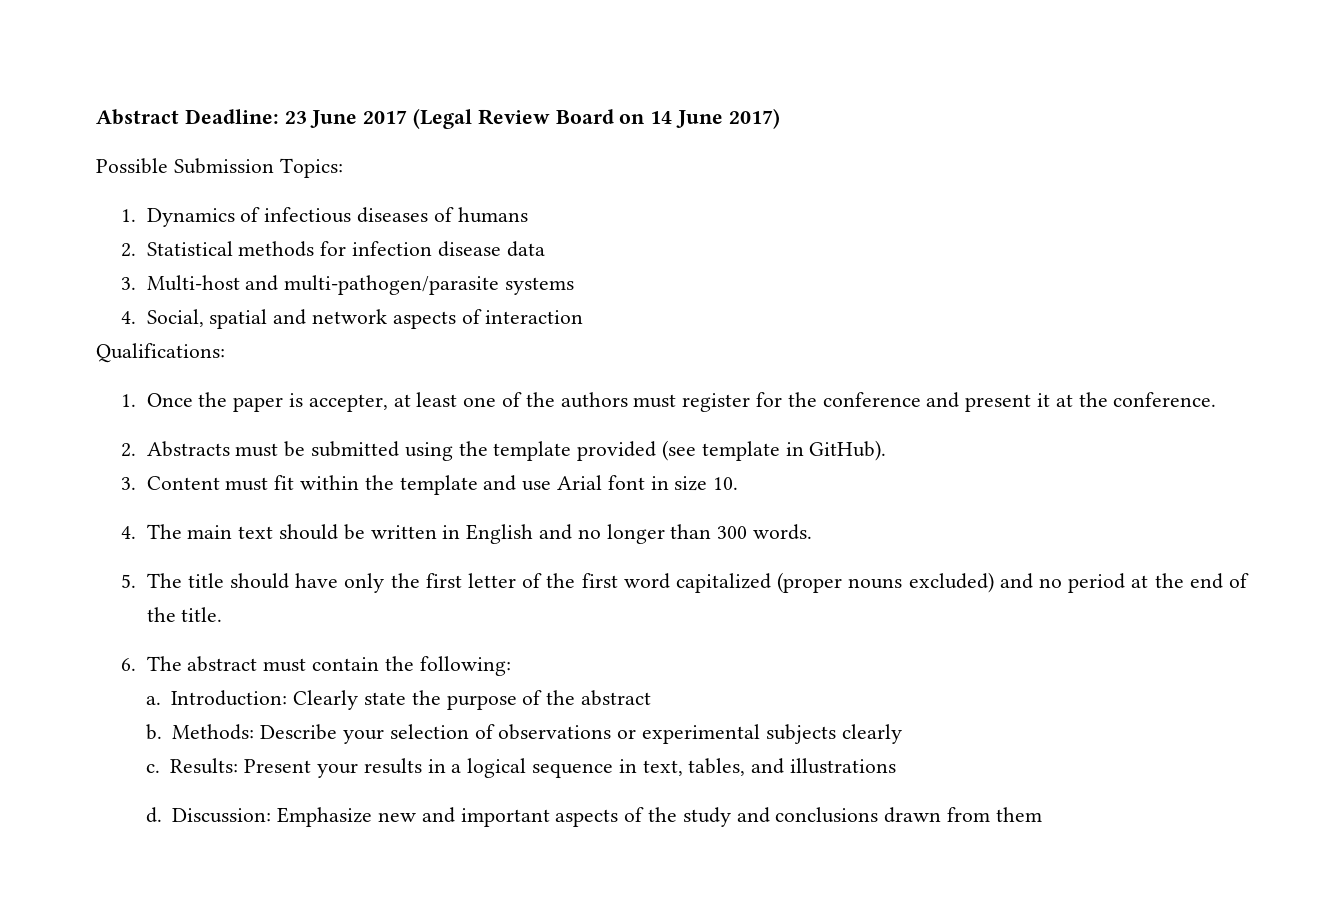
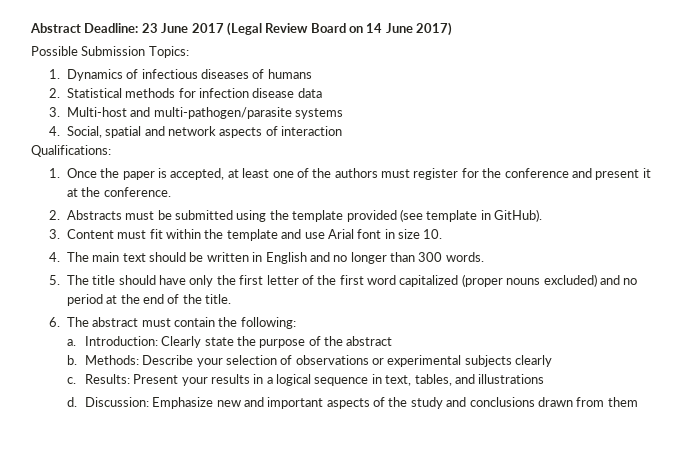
- 1. Once the paper is accepter, at least one of the authors must register for the conference and present it at the conference.
+ 1. Once the paper is accepted, at least one of the authors must register for the conference and present it at the conference.

